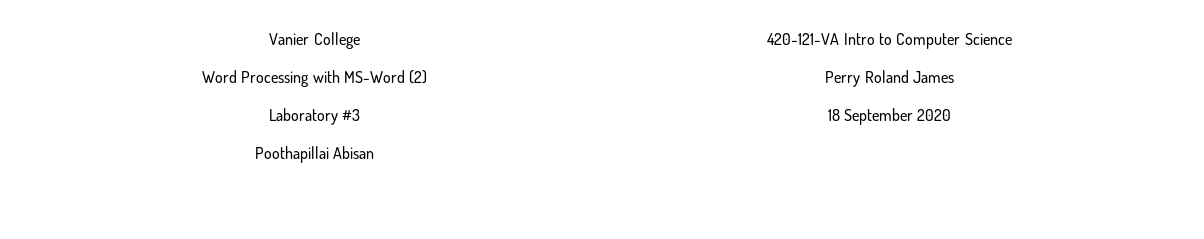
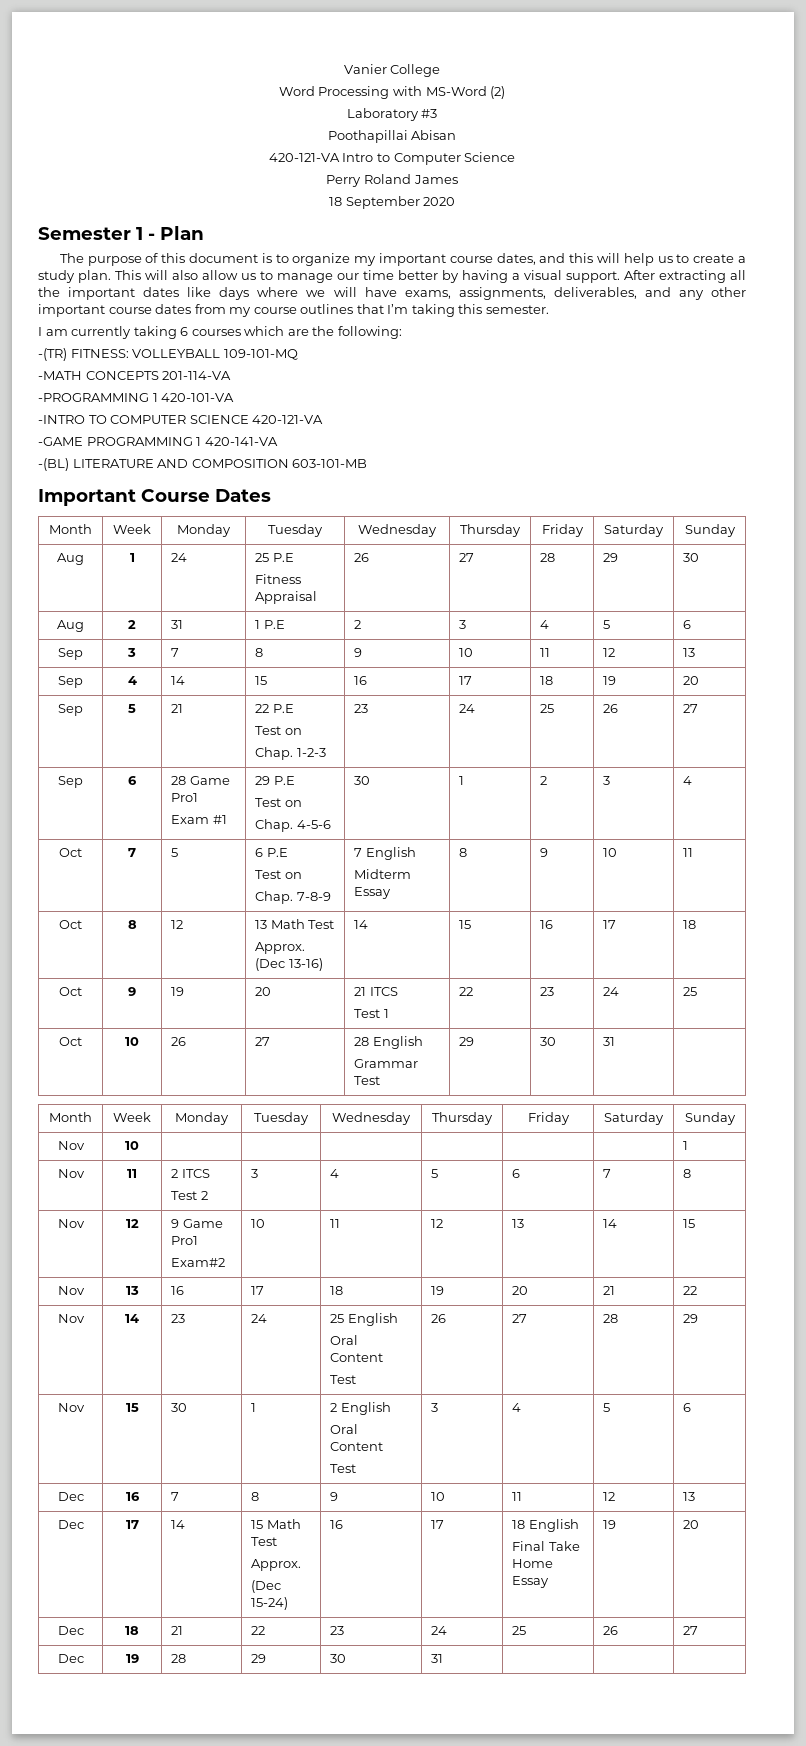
+ Semester 1 - Plan
+ The purpose of this document is to organize my important course dates, and this will help us to create a study plan. This will also allow us to manage our time better by having a visual support. After extracting all the important dates like days where we will have exams, assignments, deliverables, and any other important course dates from my course outlines that I’m taking this semester.
+ I am currently taking 6 courses which are the following:
+ -(TR) FITNESS: VOLLEYBALL 109-101-MQ
+ -MATH CONCEPTS 201-114-VA
+ -PROGRAMMING 1 420-101-VA
+ -INTRO TO COMPUTER SCIENCE 420-121-VA
+ -GAME PROGRAMMING 1 420-141-VA
+ -(BL) LITERATURE AND COMPOSITION 603-101-MB
+ Important Course Dates
+ Month | Week | Monday | Tuesday | Wednesday | Thursday | Friday | Saturday | Sunday
+ Aug | 1 | 24 | 25 P.E
+ Fitness Appraisal | 26 | 27 | 28 | 29 | 30
+ Aug | 2 | 31 | 1 P.E | 2 | 3 | 4 | 5 | 6
+ Sep | 3 | 7 | 8 | 9 | 10 | 11 | 12 | 13
+ Sep | 4 | 14 | 15 | 16 | 17 | 18 | 19 | 20
+ Sep | 5 | 21 | 22 P.E
+ Test on
+ Chap. 1-2-3 | 23 | 24 | 25 | 26 | 27
+ Sep | 6 | 28 Game Pro1
+ Exam #1 | 29 P.E
+ Test on
+ Chap. 4-5-6 | 30 | 1 | 2 | 3 | 4
+ Oct | 7 | 5 | 6 P.E
+ Test on
+ Chap. 7-8-9 | 7 English
+ Midterm Essay | 8 | 9 | 10 | 11
+ Oct | 8 | 12 | 13 Math Test
+ Approx. (Dec 13-16) | 14 | 15 | 16 | 17 | 18
+ Oct | 9 | 19 | 20 | 21 ITCS
+ Test 1 | 22 | 23 | 24 | 25
+ Oct | 10 | 26 | 27 | 28 English
+ Grammar Test | 29 | 30 | 31 |
+ Month | Week | Monday | Tuesday | Wednesday | Thursday | Friday | Saturday | Sunday
+ Nov | 10 | | | | | | | 1
+ Nov | 11 | 2 ITCS
+ Test 2 | 3 | 4 | 5 | 6 | 7 | 8
+ Nov | 12 | 9 Game Pro1
+ Exam#2 | 10 | 11 | 12 | 13 | 14 | 15
+ Nov | 13 | 16 | 17 | 18 | 19 | 20 | 21 | 22
+ Nov | 14 | 23 | 24 | 25 English
+ Oral Content
+ Test | 26 | 27 | 28 | 29
+ Nov | 15 | 30 | 1 | 2 English
+ Oral Content
+ Test | 3 | 4 | 5 | 6
+ Dec | 16 | 7 | 8 | 9 | 10 | 11 | 12 | 13
+ Dec | 17 | 14 | 15 Math Test
+ Approx.
+ (Dec 15-24) | 16 | 17 | 18 English
+ Final Take Home Essay | 19 | 20
+ Dec | 18 | 21 | 22 | 23 | 24 | 25 | 26 | 27
+ Dec | 19 | 28 | 29 | 30 | 31 | | |

